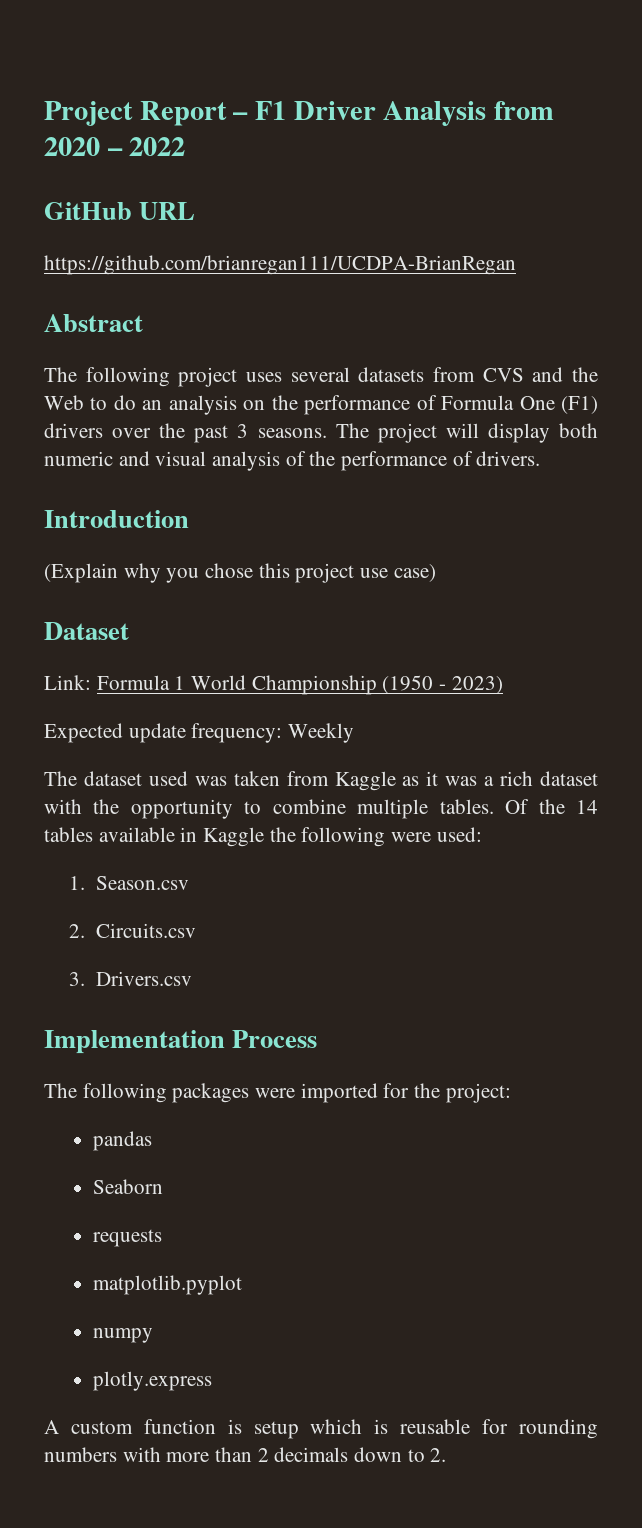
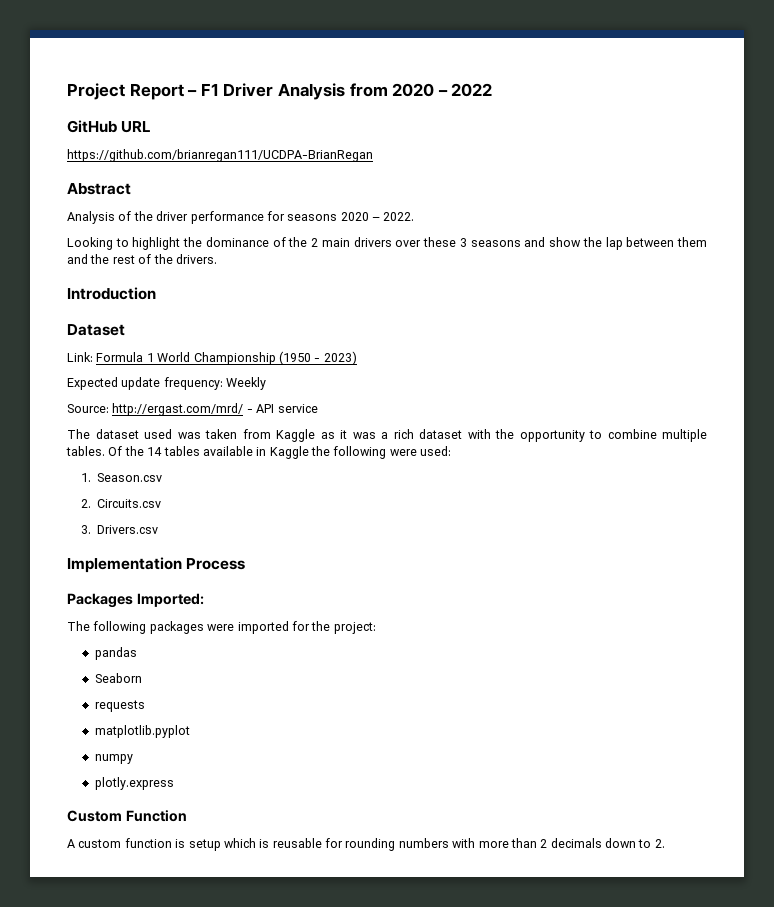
- The following project uses several datasets from CVS and the Web to do an analysis on the performance of Formula One (F1) drivers over the past 3 seasons. The project will display both numeric and visual analysis of the performance of drivers.
+ Analysis of the driver performance for seasons 2020 – 2022.
+ Looking to highlight the dominance of the 2 main drivers over these 3 seasons and show the lap between them and the rest of the drivers.
  Introduction
- (Explain why you chose this project use case)
+ Source: http://ergast.com/mrd/ - API service
+ Packages Imported:
+ Custom Function

